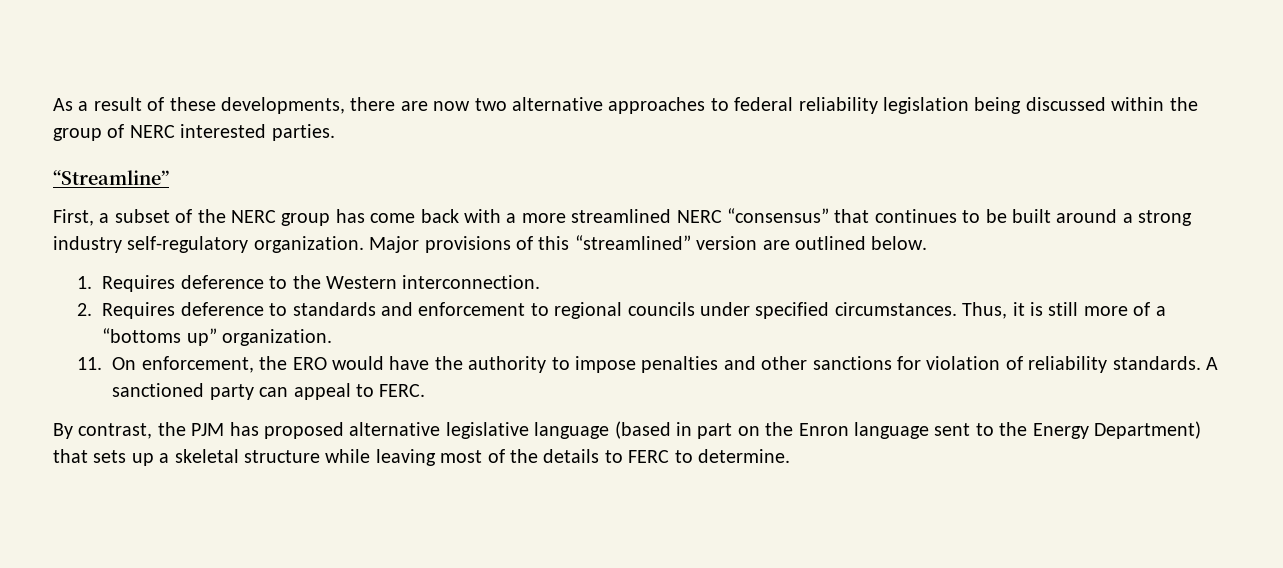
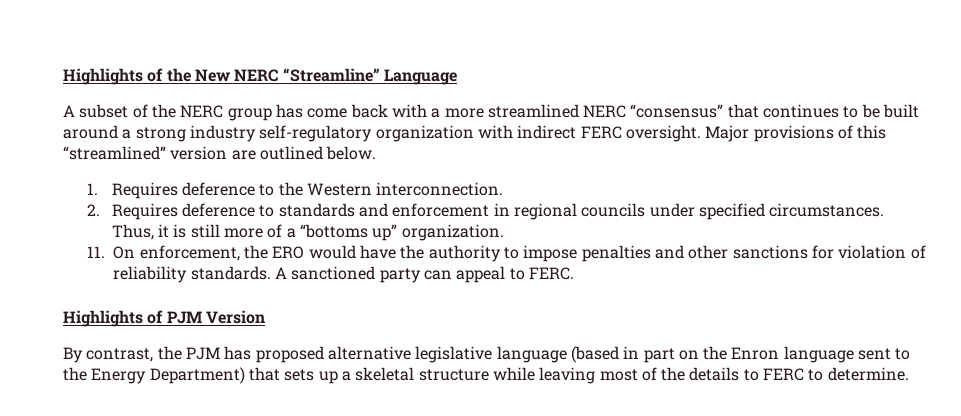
- As a result of these developments, there are now two alternative approaches to federal reliability legislation being discussed within the group of NERC interested parties.
- “Streamline”
- First, a subset of the NERC group has come back with a more streamlined NERC “consensus” that continues to be built around a strong industry self-regulatory organization.
+ Highlights of the New NERC “Streamline” Language
+ A subset of the NERC group has come back with a more streamlined NERC “consensus” that continues to be built around a strong industry self-regulatory organization with indirect FERC oversight.
- 2. Requires deference to standards and enforcement to regional councils under specified circumstances.
+ 2. Requires deference to standards and enforcement in regional councils under specified circumstances.
+ Highlights of PJM Version

